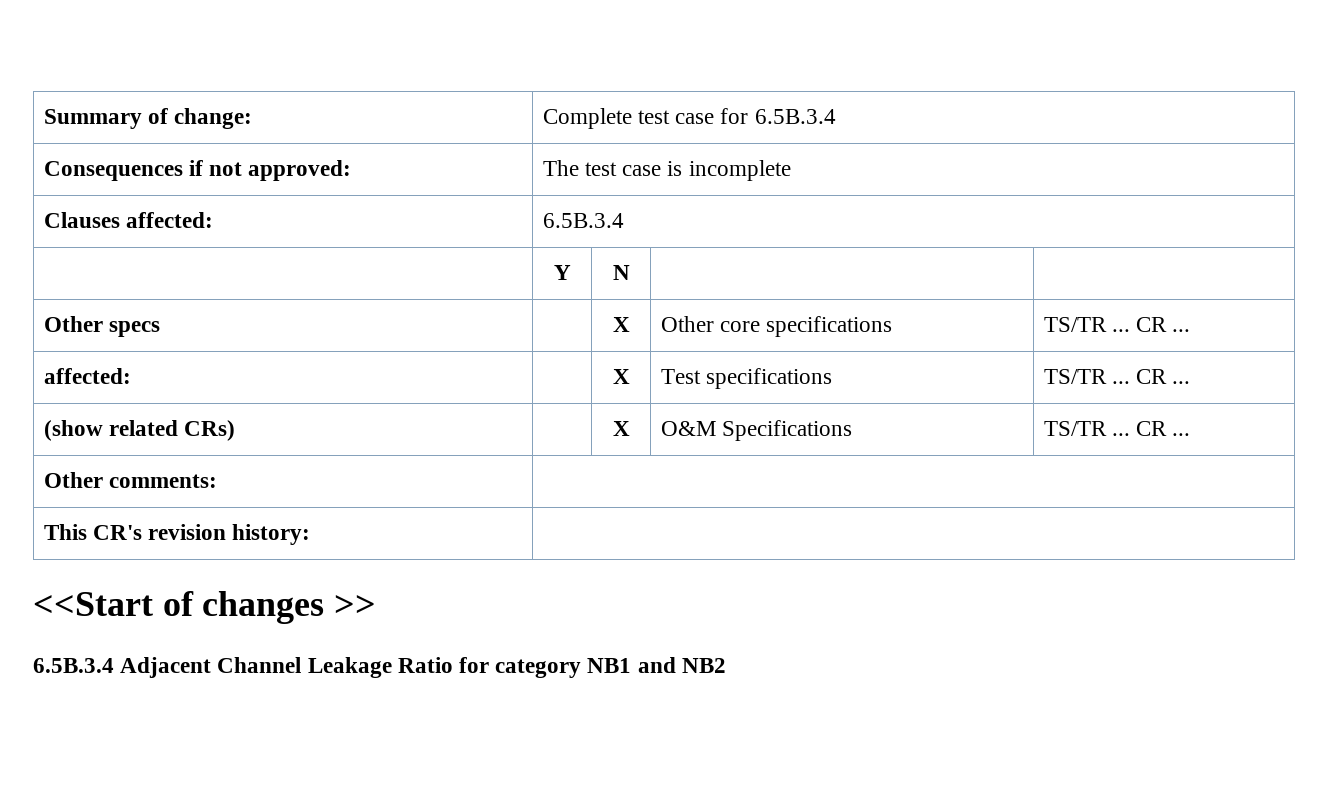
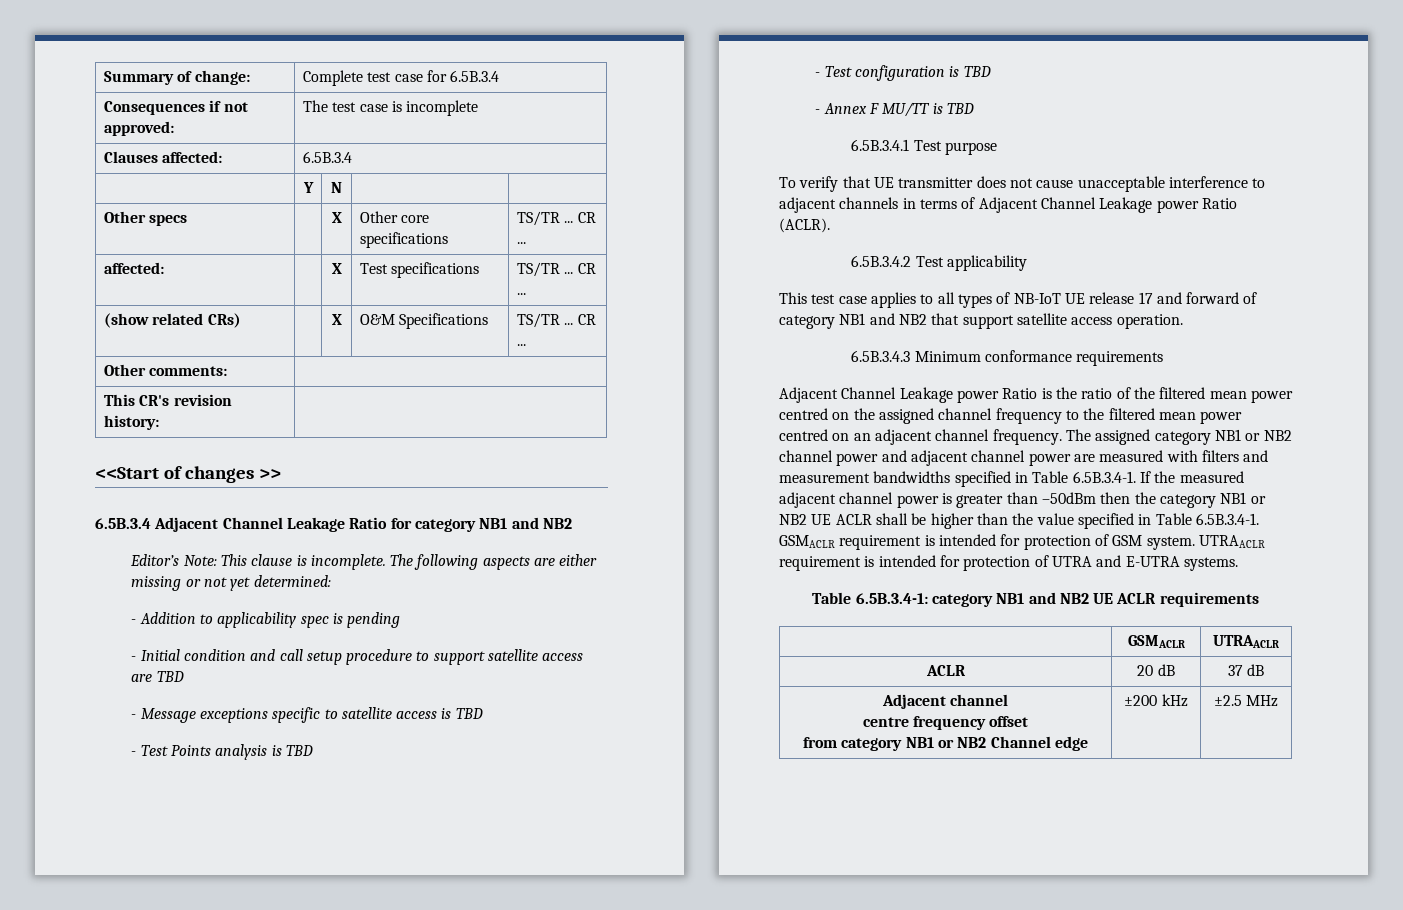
+ Editor’s Note: This clause is incomplete. The following aspects are either missing or not yet determined:
+ - Addition to applicability spec is pending
+ - Initial condition and call setup procedure to support satellite access are TBD
+ - Message exceptions specific to satellite access is TBD
+ - Test Points analysis is TBD
+ - Test configuration is TBD
+ - Annex F MU/TT is TBD
+ 6.5B.3.4.1 Test purpose
+ To verify that UE transmitter does not cause unacceptable interference to adjacent channels in terms of Adjacent Channel Leakage power Ratio (ACLR).
+ 6.5B.3.4.2 Test applicability
+ This test case applies to all types of NB-IoT UE release 17 and forward of category NB1 and NB2 that support satellite access operation.
+ 6.5B.3.4.3 Minimum conformance requirements
+ Adjacent Channel Leakage power Ratio is the ratio of the filtered mean power centred on the assigned channel frequency to the filtered mean power centred on an adjacent channel frequency. The assigned category NB1 or NB2 channel power and adjacent channel power are measured with filters and measurement bandwidths specified in Table 6.5B.3.4-1. If the measured adjacent channel power is greater than –50dBm then the category NB1 or NB2 UE ACLR shall be higher than the value specified in Table 6.5B.3.4-1. GSMACLR requirement is intended for protection of GSM system. UTRAACLR requirement is intended for protection of UTRA and E-UTRA systems.
+ Table 6.5B.3.4-1: category NB1 and NB2 UE ACLR requirements
+ | GSMACLR | UTRAACLR
+ ACLR | 20 dB | 37 dB
+ Adjacent channel
+ centre frequency offset
+ from category NB1 or NB2 Channel edge | ±200 kHz | ±2.5 MHz

